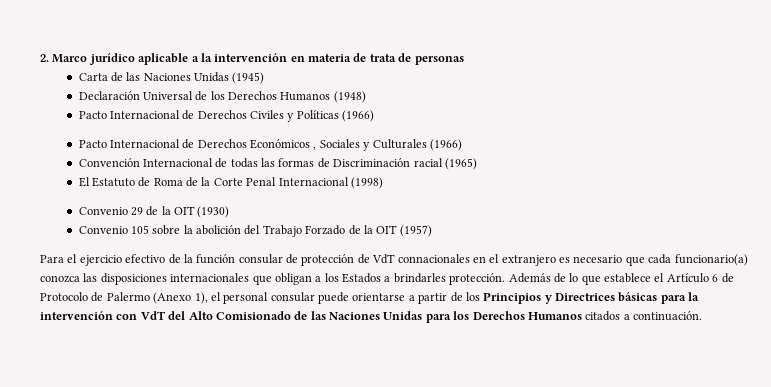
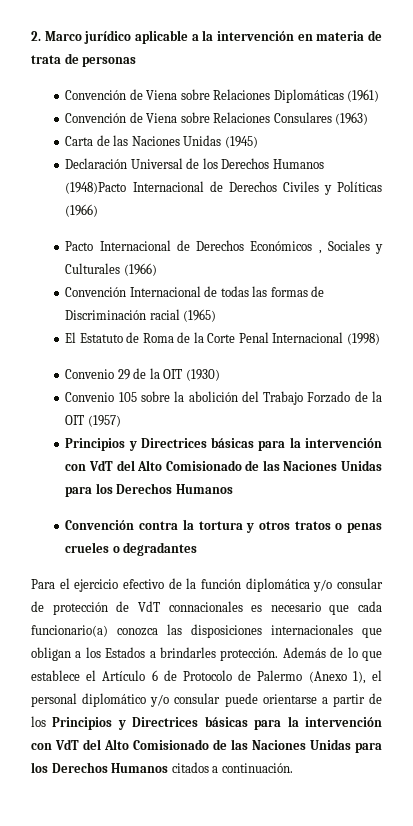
+ Convención de Viena sobre Relaciones Diplomáticas (1961)
+ Convención de Viena sobre Relaciones Consulares (1963)
- Declaración Universal de los Derechos Humanos (1948)
- Pacto Internacional de Derechos Civiles y Políticas (1966)
+ Declaración Universal de los Derechos Humanos (1948)Pacto Internacional de Derechos Civiles y Políticas (1966)
  Convenio 105 sobre la abolición del Trabajo Forzado de la OIT (1957)
+ Principios y Directrices básicas para la intervención con VdT del Alto Comisionado de las Naciones Unidas para los Derechos Humanos
+ Convención contra la tortura y otros tratos o penas crueles o degradantes
- Para el ejercicio efectivo de la función consular de protección de VdT connacionales en el extranjero es necesario que cada funcionario(a) conozca las disposiciones internacionales que obligan a los Estados a brindarles protección.
+ Para el ejercicio efectivo de la función diplomática y/o consular de protección de VdT connacionales es necesario que cada funcionario(a) conozca las disposiciones internacionales que obligan a los Estados a brindarles protección.
- Además de lo que establece el Artículo 6 de Protocolo de Palermo (Anexo 1), el personal consular puede orientarse a partir de los Principios y Directrices básicas para la intervención con VdT del Alto Comisionado de las Naciones Unidas para los Derechos Humanos citados a continuación.
+ Además de lo que establece el Artículo 6 de Protocolo de Palermo (Anexo 1), el personal diplomático y/o consular puede orientarse a partir de los Principios y Directrices básicas para la intervención con VdT del Alto Comisionado de las Naciones Unidas para los Derechos Humanos citados a continuación.

